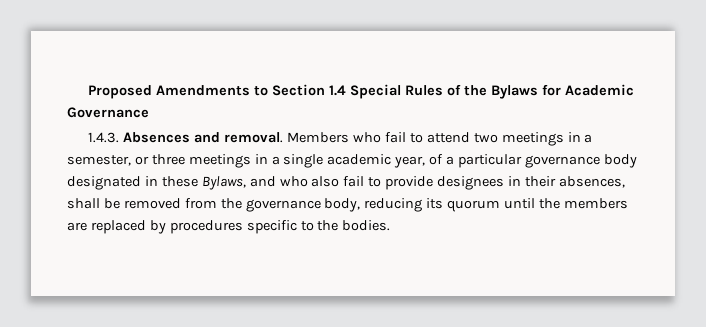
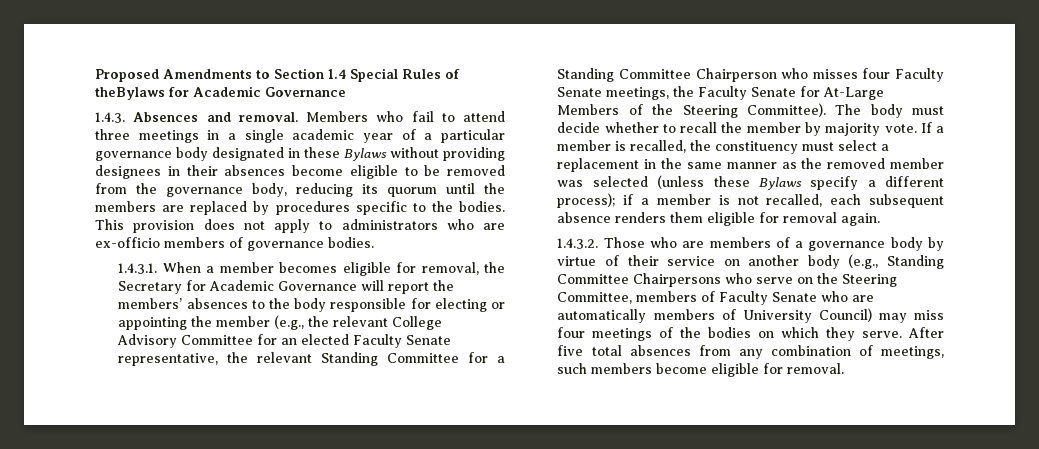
- Proposed Amendments to Section 1.4 Special Rules of the Bylaws for Academic Governance
+ Proposed Amendments to Section 1.4 Special Rules of theBylaws for Academic Governance
- Members who fail to attend two meetings in a semester, or three meetings in a single academic year, of a particular governance body designated in these Bylaws, and who also fail to provide designees in their absences, shall be removed from the governance body, reducing its quorum until the members are replaced by procedures specific to the bodies.
+ Members who fail to attend three meetings in a single academic year of a particular governance body designated in these Bylaws without providing designees in their absences become eligible to be removed from the governance body, reducing its quorum until the members are replaced by procedures specific to the bodies.
+ This provision does not apply to administrators who are ex-officio members of governance bodies.
+ 1.4.3.1. When a member becomes eligible for removal, the Secretary for Academic Governance will report the members’ absences to the body responsible for electing or appointing the member (e.g., the relevant College Advisory Committee for an elected Faculty Senate representative, the relevant Standing Committee for a Standing Committee Chairperson who misses four Faculty Senate meetings, the Faculty Senate for At-Large Members of the Steering Committee). The body must decide whether to recall the member by majority vote. If a member is recalled, the constituency must select a replacement in the same manner as the removed member was selected (unless these Bylaws specify a different process); if a member is not recalled, each subsequent absence renders them eligible for removal again.
+ 1.4.3.2. Those who are members of a governance body by virtue of their service on another body (e.g., Standing Committee Chairpersons who serve on the Steering Committee, members of Faculty Senate who are automatically members of University Council) may miss four meetings of the bodies on which they serve. After five total absences from any combination of meetings, such members become eligible for removal.

